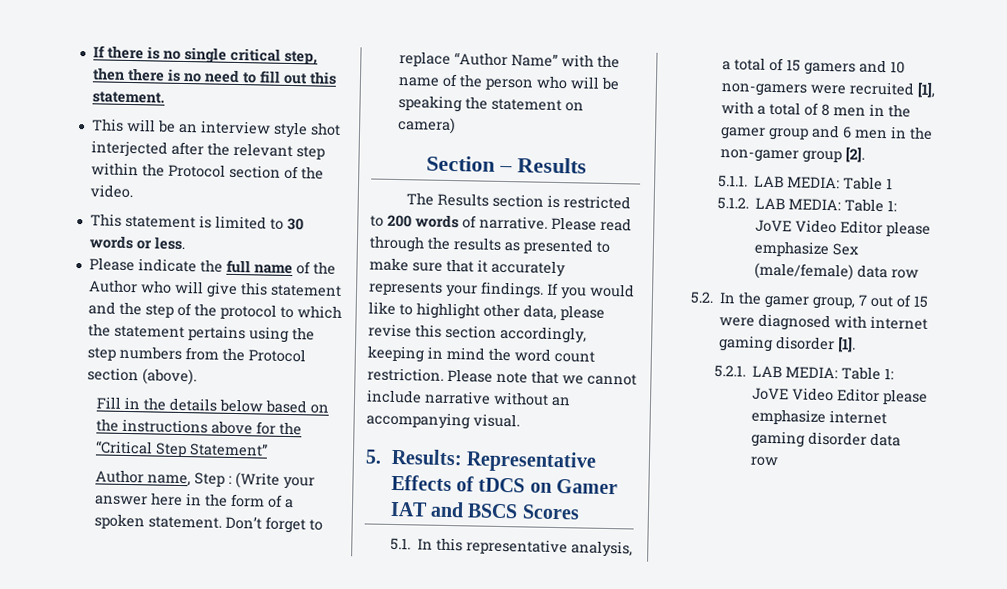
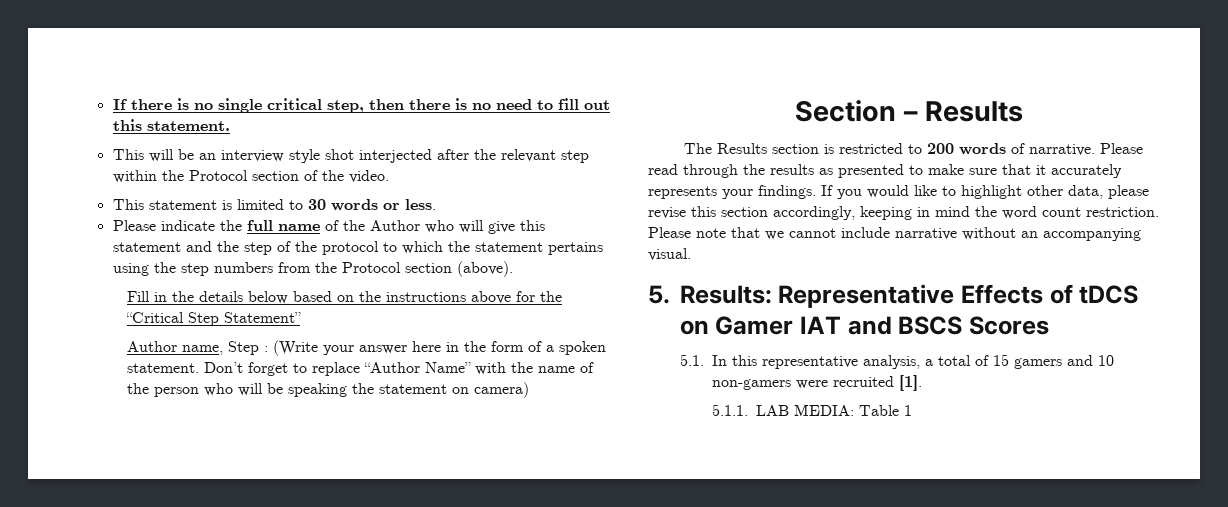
- 5.1. In this representative analysis, a total of 15 gamers and 10 non-gamers were recruited [1], with a total of 8 men in the gamer group and 6 men in the non-gamer group [2].
+ 5.1. In this representative analysis, a total of 15 gamers and 10 non-gamers were recruited [1].
- 5.1.2. LAB MEDIA: Table 1: JoVE Video Editor please emphasize Sex (male/female) data row
- 5.2. In the gamer group, 7 out of 15 were diagnosed with internet gaming disorder [1].
- 5.2.1. LAB MEDIA: Table 1: JoVE Video Editor please emphasize internet gaming disorder data row

